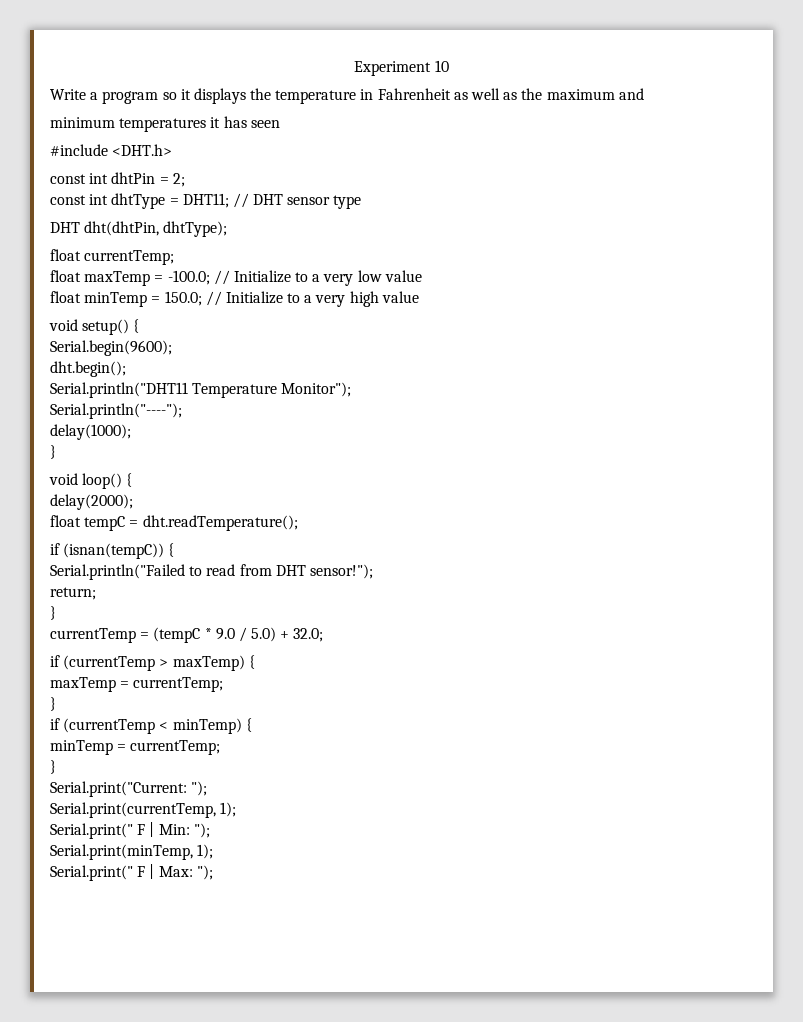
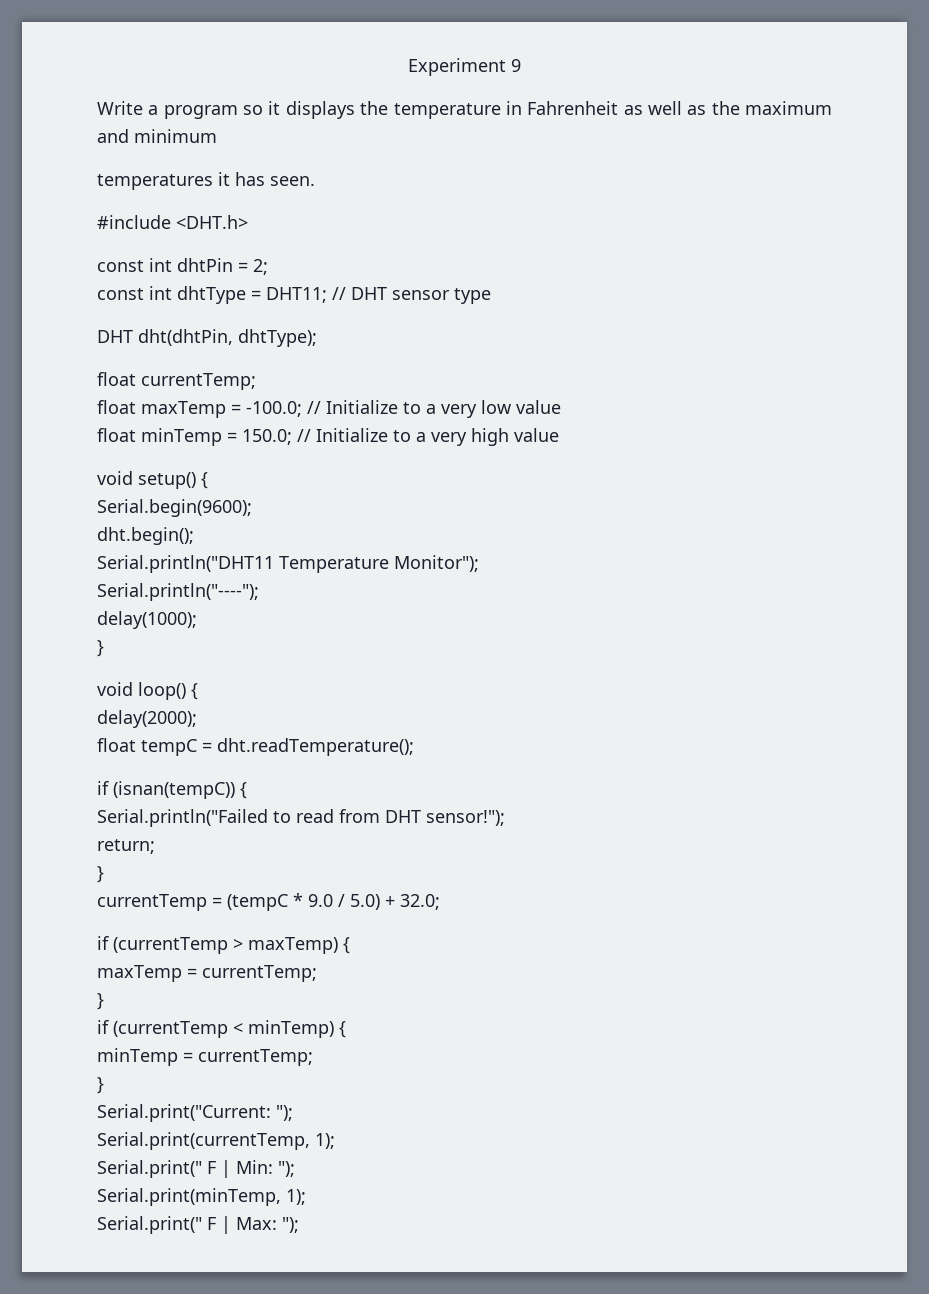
- Experiment 10
+ Experiment 9
- Write a program so it displays the temperature in Fahrenheit as well as the maximum and
- minimum temperatures it has seen
+ Write a program so it displays the temperature in Fahrenheit as well as the maximum and minimum
+ temperatures it has seen.

